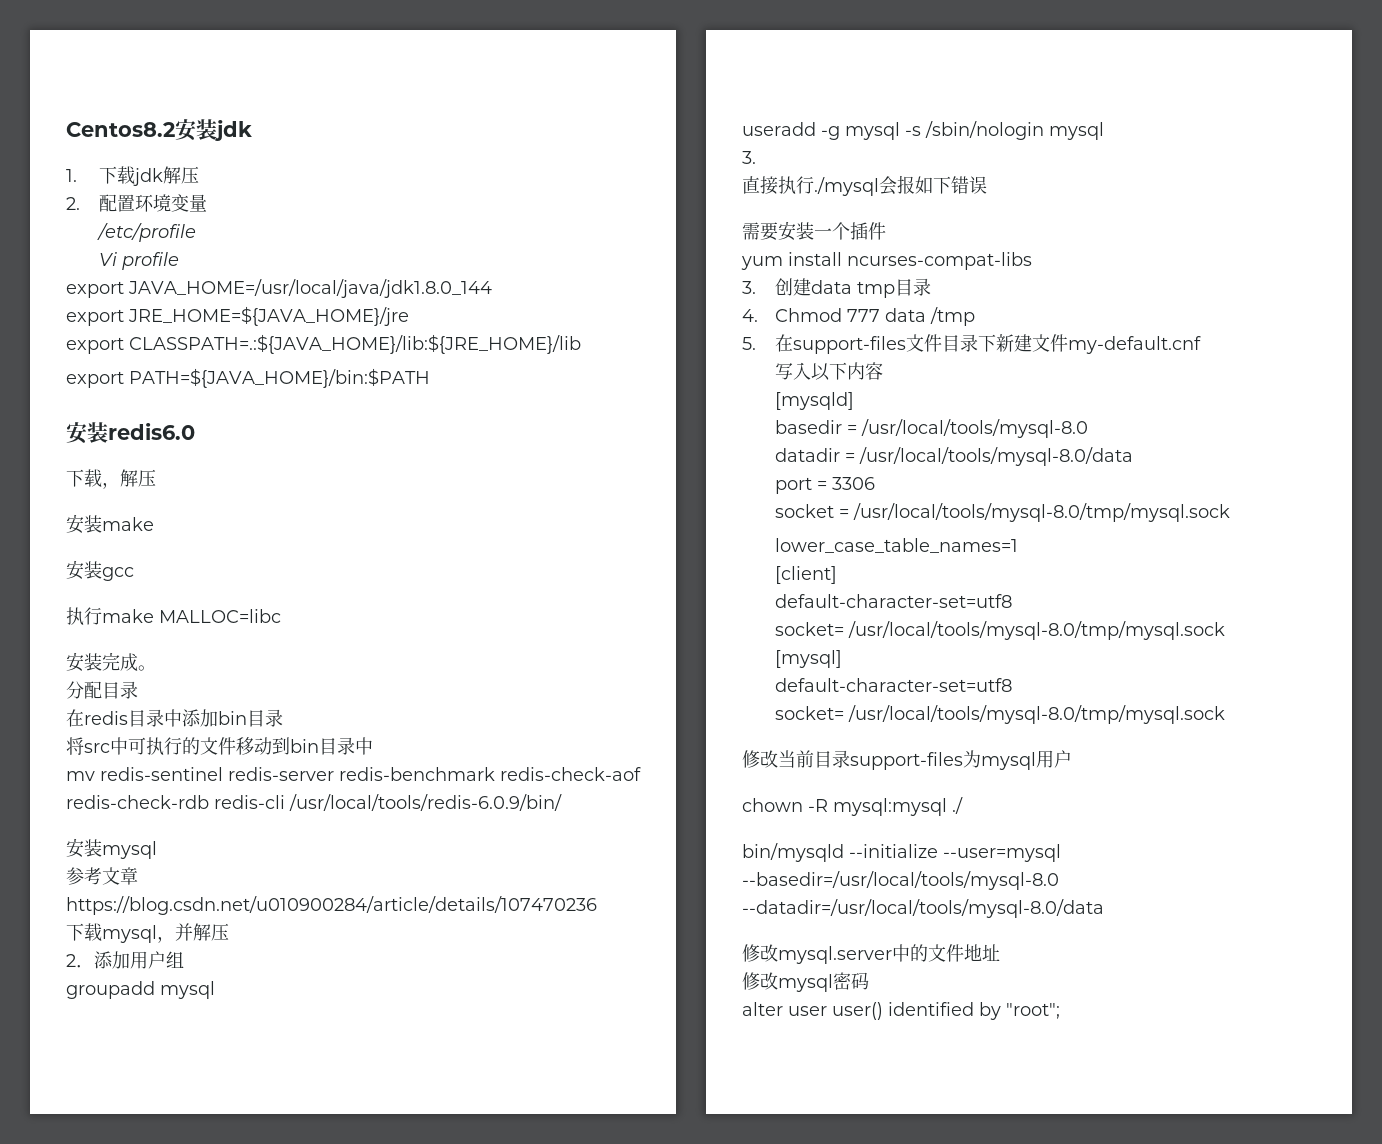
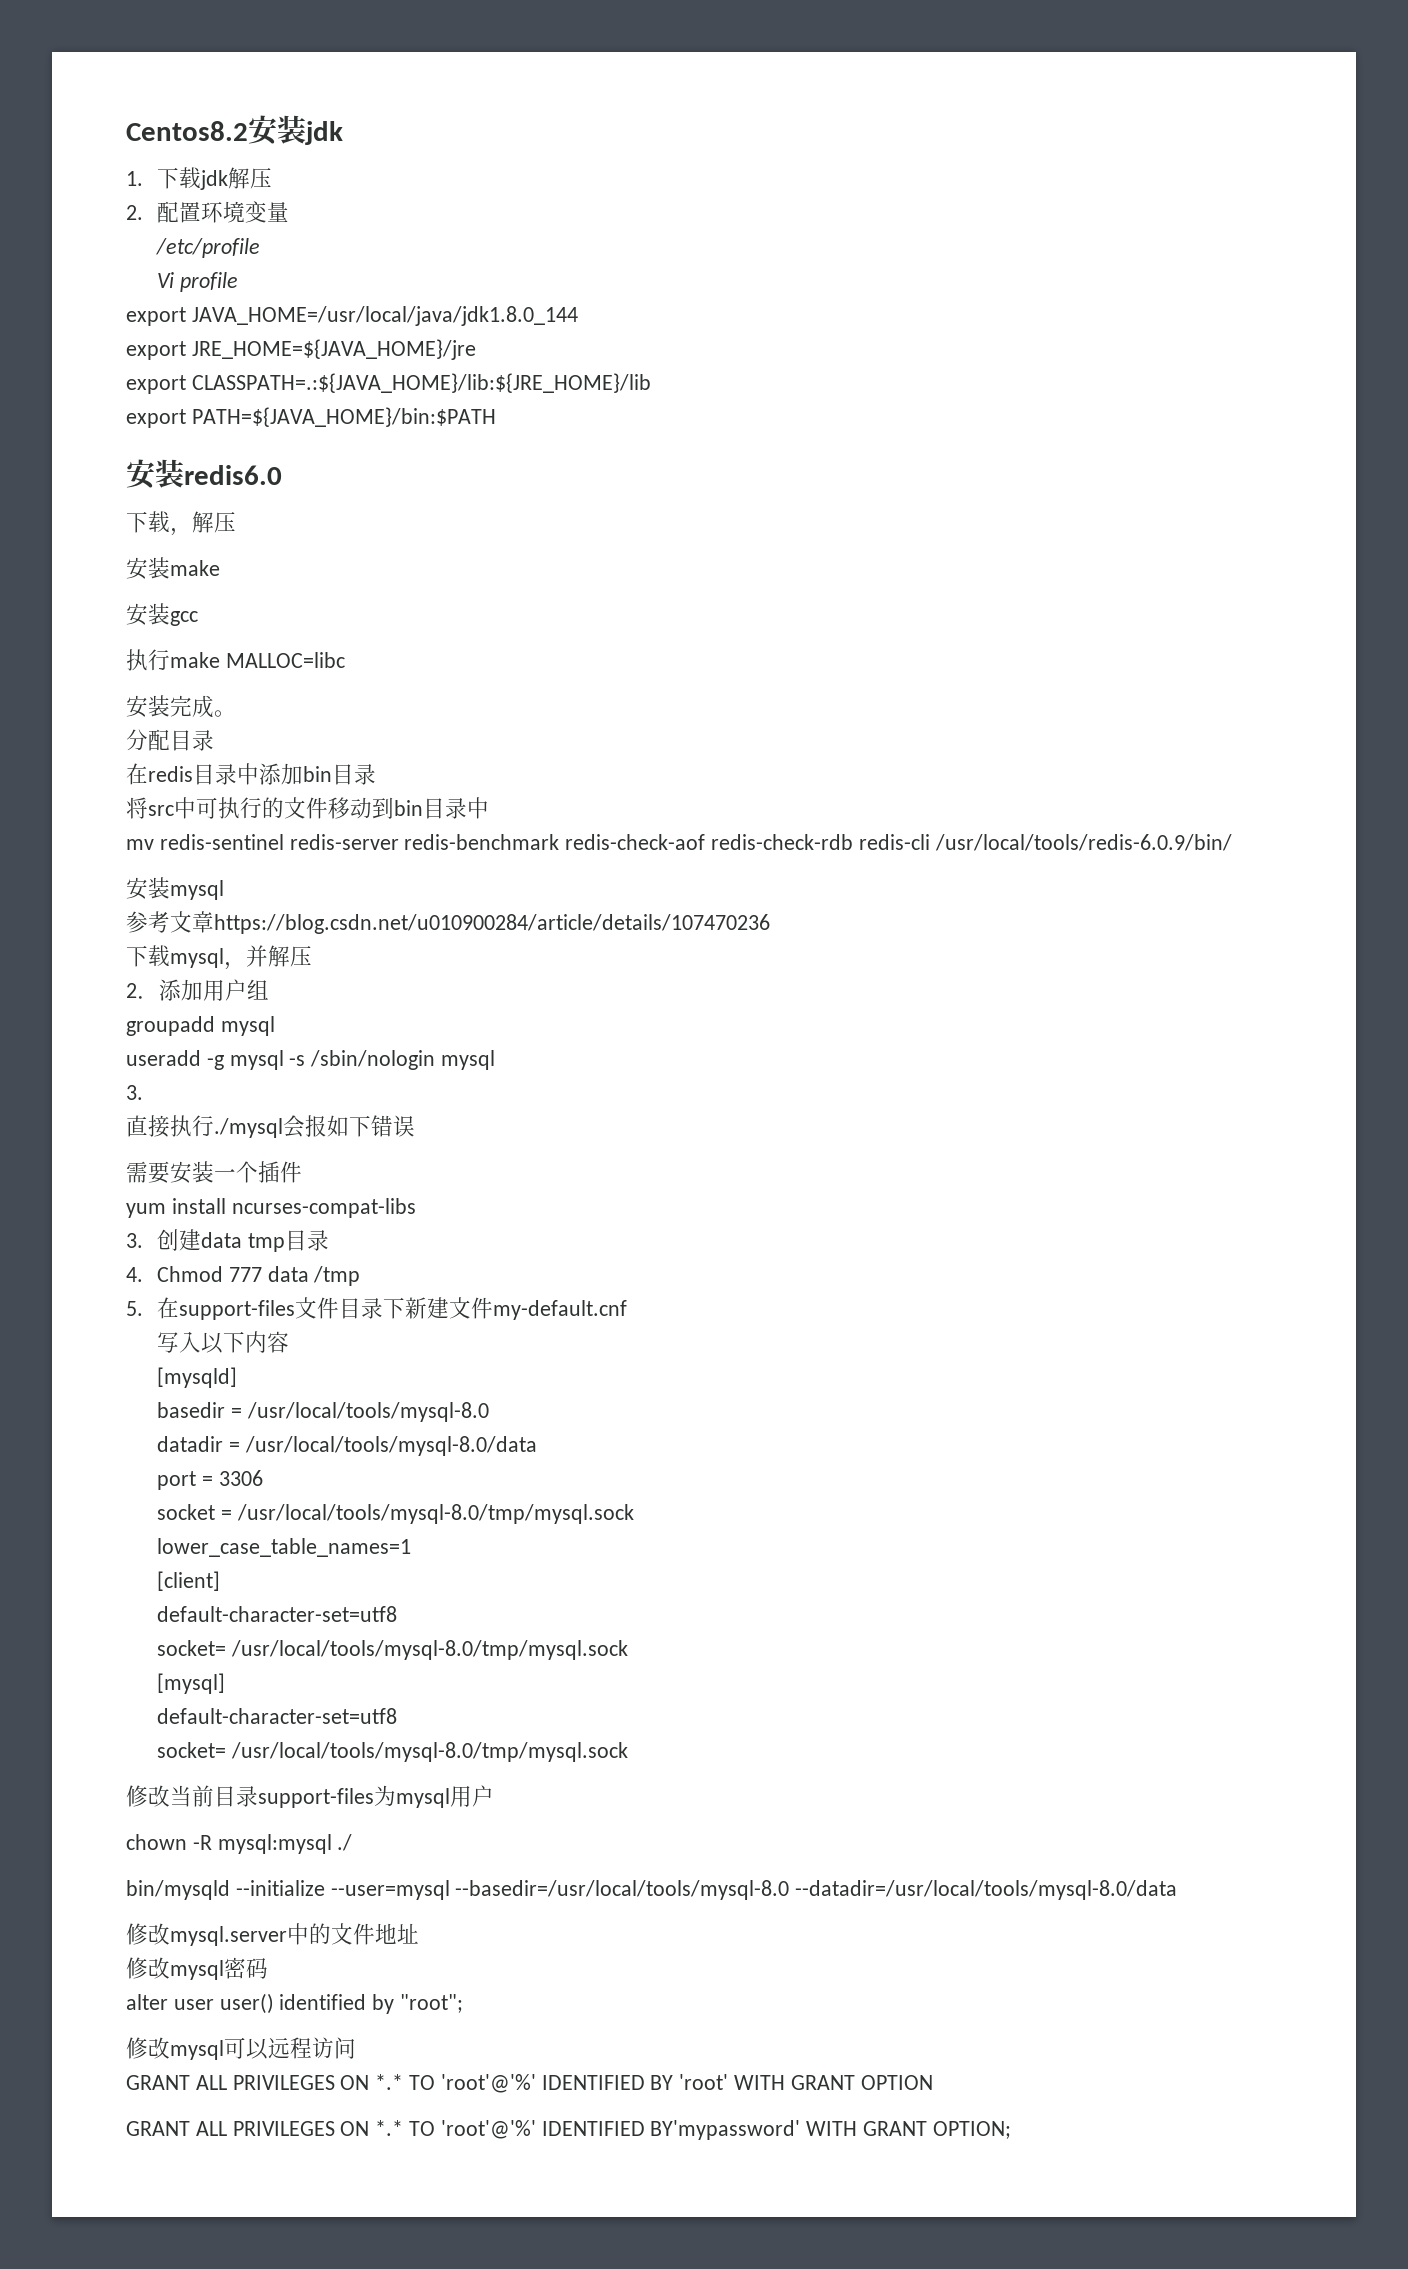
+ 修改mysql可以远程访问
+ GRANT ALL PRIVILEGES ON *.* TO 'root'@'%' IDENTIFIED BY 'root' WITH GRANT OPTION
+ GRANT ALL PRIVILEGES ON *.* TO 'root'@'%' IDENTIFIED BY'mypassword' WITH GRANT OPTION;

